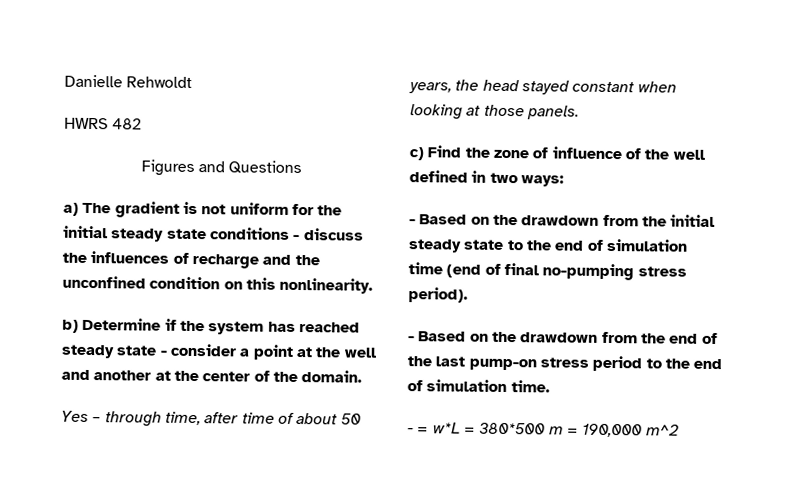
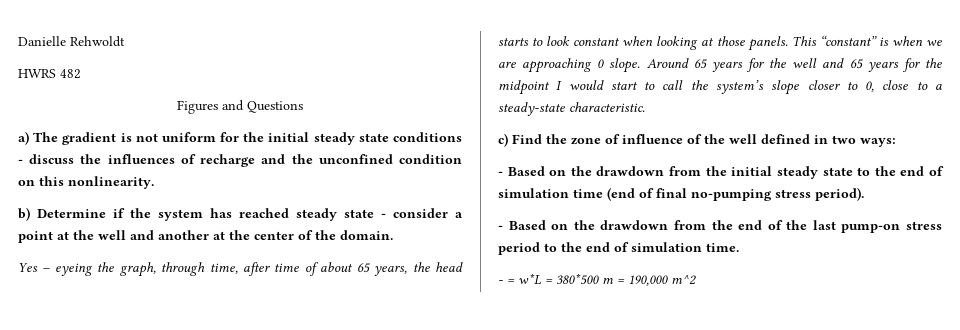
- Yes – through time, after time of about 50 years, the head stayed constant when looking at those panels.
+ Yes – eyeing the graph, through time, after time of about 65 years, the head starts to look constant when looking at those panels. This “constant” is when we are approaching 0 slope. Around 65 years for the well and 65 years for the midpoint I would start to call the system’s slope closer to 0, close to a steady-state characteristic.

